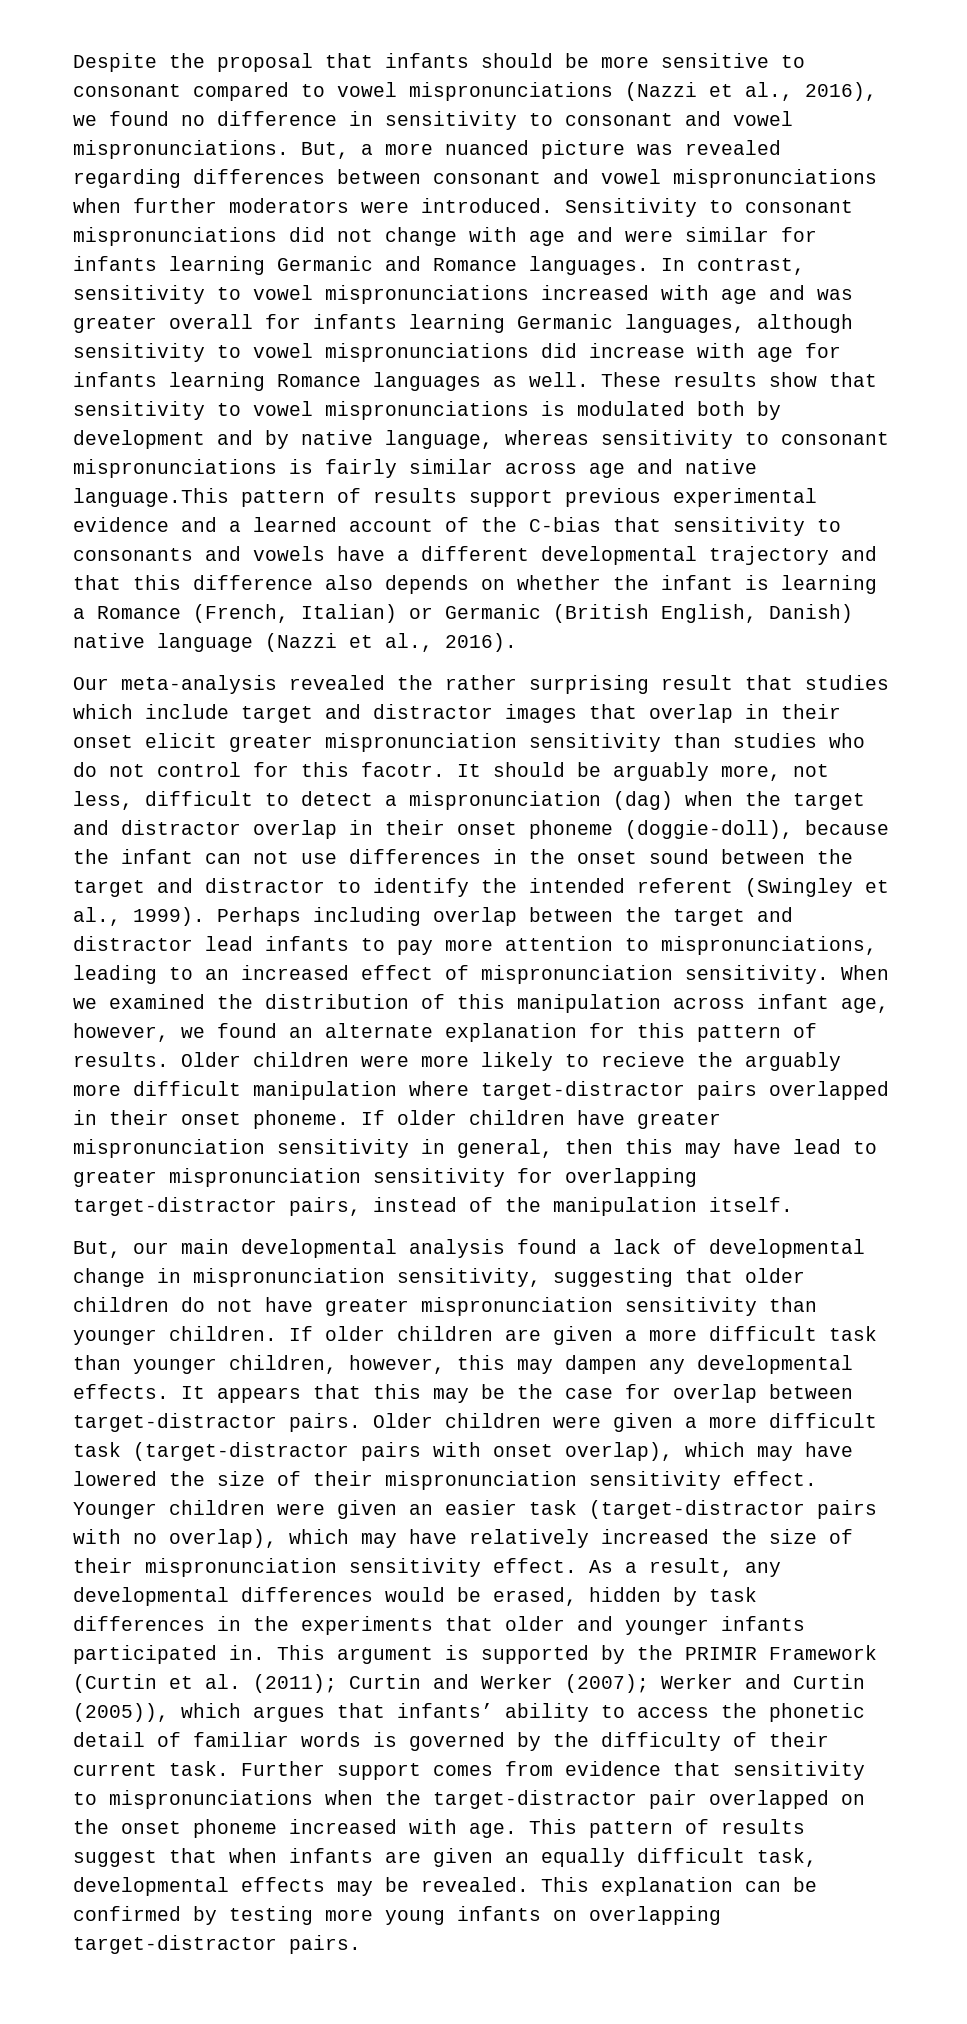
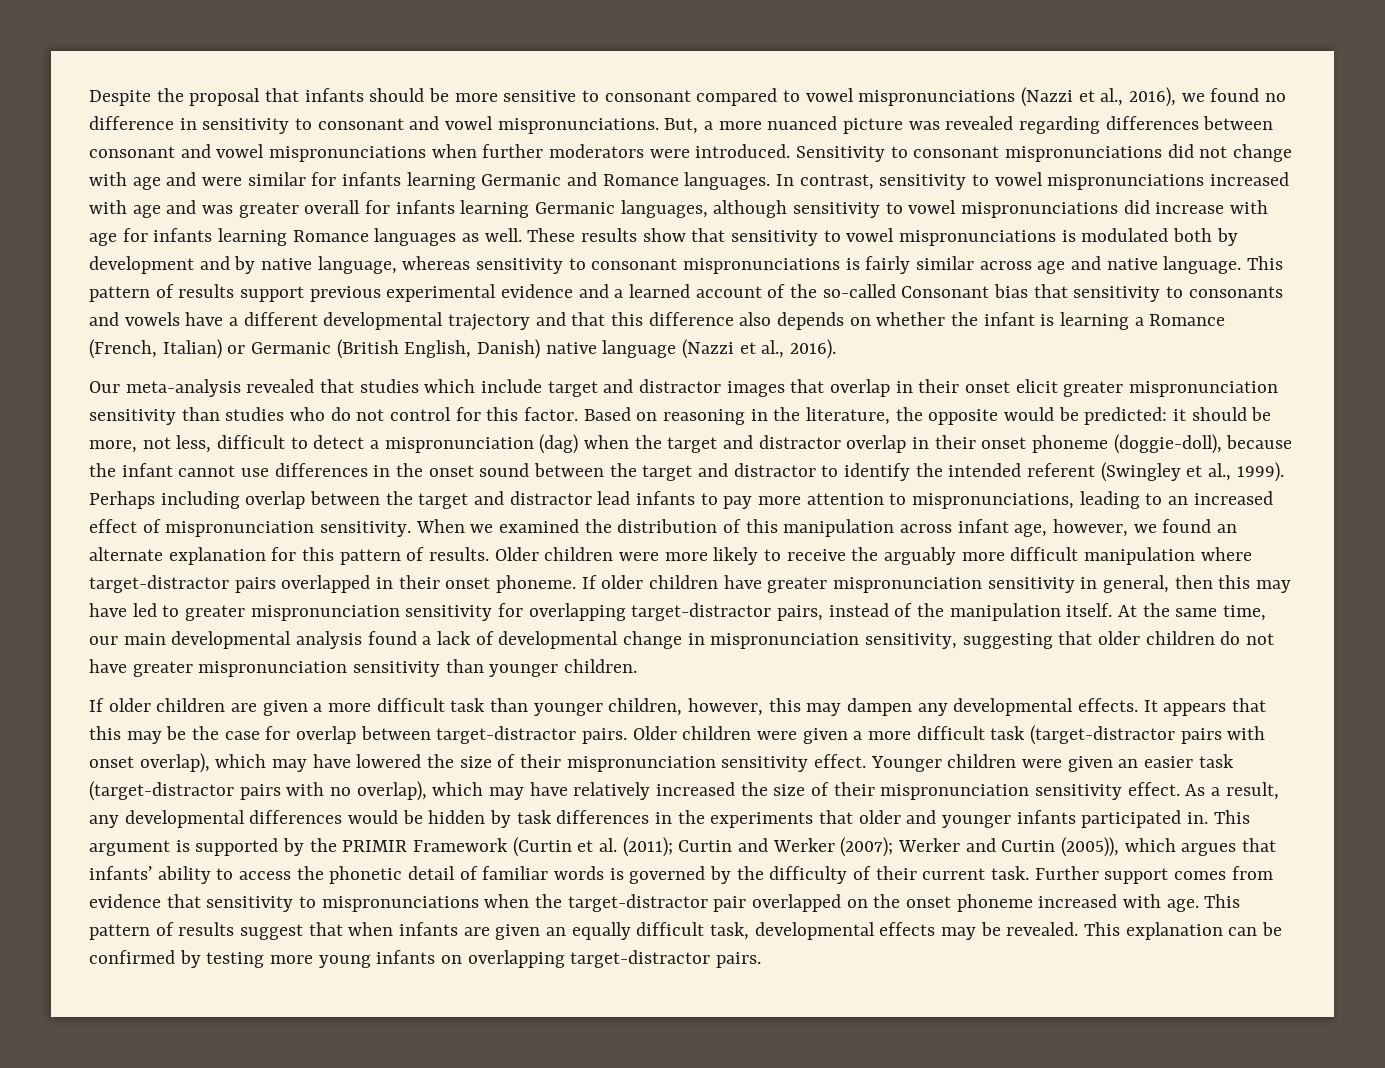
- These results show that sensitivity to vowel mispronunciations is modulated both by development and by native language, whereas sensitivity to consonant mispronunciations is fairly similar across age and native language.This pattern of results support previous experimental evidence and a learned account of the C-bias that sensitivity to consonants and vowels have a different developmental trajectory and that this difference also depends on whether the infant is learning a Romance (French, Italian) or Germanic (British English, Danish) native language (Nazzi et al., 2016).
+ These results show that sensitivity to vowel mispronunciations is modulated both by development and by native language, whereas sensitivity to consonant mispronunciations is fairly similar across age and native language. This pattern of results support previous experimental evidence and a learned account of the so-called Consonant bias that sensitivity to consonants and vowels have a different developmental trajectory and that this difference also depends on whether the infant is learning a Romance (French, Italian) or Germanic (British English, Danish) native language (Nazzi et al., 2016).
- Our meta-analysis revealed the rather surprising result that studies which include target and distractor images that overlap in their onset elicit greater mispronunciation sensitivity than studies who do not control for this facotr. It should be arguably more, not less, difficult to detect a mispronunciation (dag) when the target and distractor overlap in their onset phoneme (doggie-doll), because the infant can not use differences in the onset sound between the target and distractor to identify the intended referent (Swingley et al., 1999).
+ Our meta-analysis revealed that studies which include target and distractor images that overlap in their onset elicit greater mispronunciation sensitivity than studies who do not control for this factor. Based on reasoning in the literature, the opposite would be predicted: it should be more, not less, difficult to detect a mispronunciation (dag) when the target and distractor overlap in their onset phoneme (doggie-doll), because the infant cannot use differences in the onset sound between the target and distractor to identify the intended referent (Swingley et al., 1999).
- Older children were more likely to recieve the arguably more difficult manipulation where target-distractor pairs overlapped in their onset phoneme.
+ Older children were more likely to receive the arguably more difficult manipulation where target-distractor pairs overlapped in their onset phoneme.
- If older children have greater mispronunciation sensitivity in general, then this may have lead to greater mispronunciation sensitivity for overlapping target-distractor pairs, instead of the manipulation itself.
- But, our main developmental analysis found a lack of developmental change in mispronunciation sensitivity, suggesting that older children do not have greater mispronunciation sensitivity than younger children. If older children are given a more difficult task than younger children, however, this may dampen any developmental effects.
+ If older children have greater mispronunciation sensitivity in general, then this may have led to greater mispronunciation sensitivity for overlapping target-distractor pairs, instead of the manipulation itself. At the same time, our main developmental analysis found a lack of developmental change in mispronunciation sensitivity, suggesting that older children do not have greater mispronunciation sensitivity than younger children.
+ If older children are given a more difficult task than younger children, however, this may dampen any developmental effects.
- As a result, any developmental differences would be erased, hidden by task differences in the experiments that older and younger infants participated in.
+ As a result, any developmental differences would be hidden by task differences in the experiments that older and younger infants participated in.

